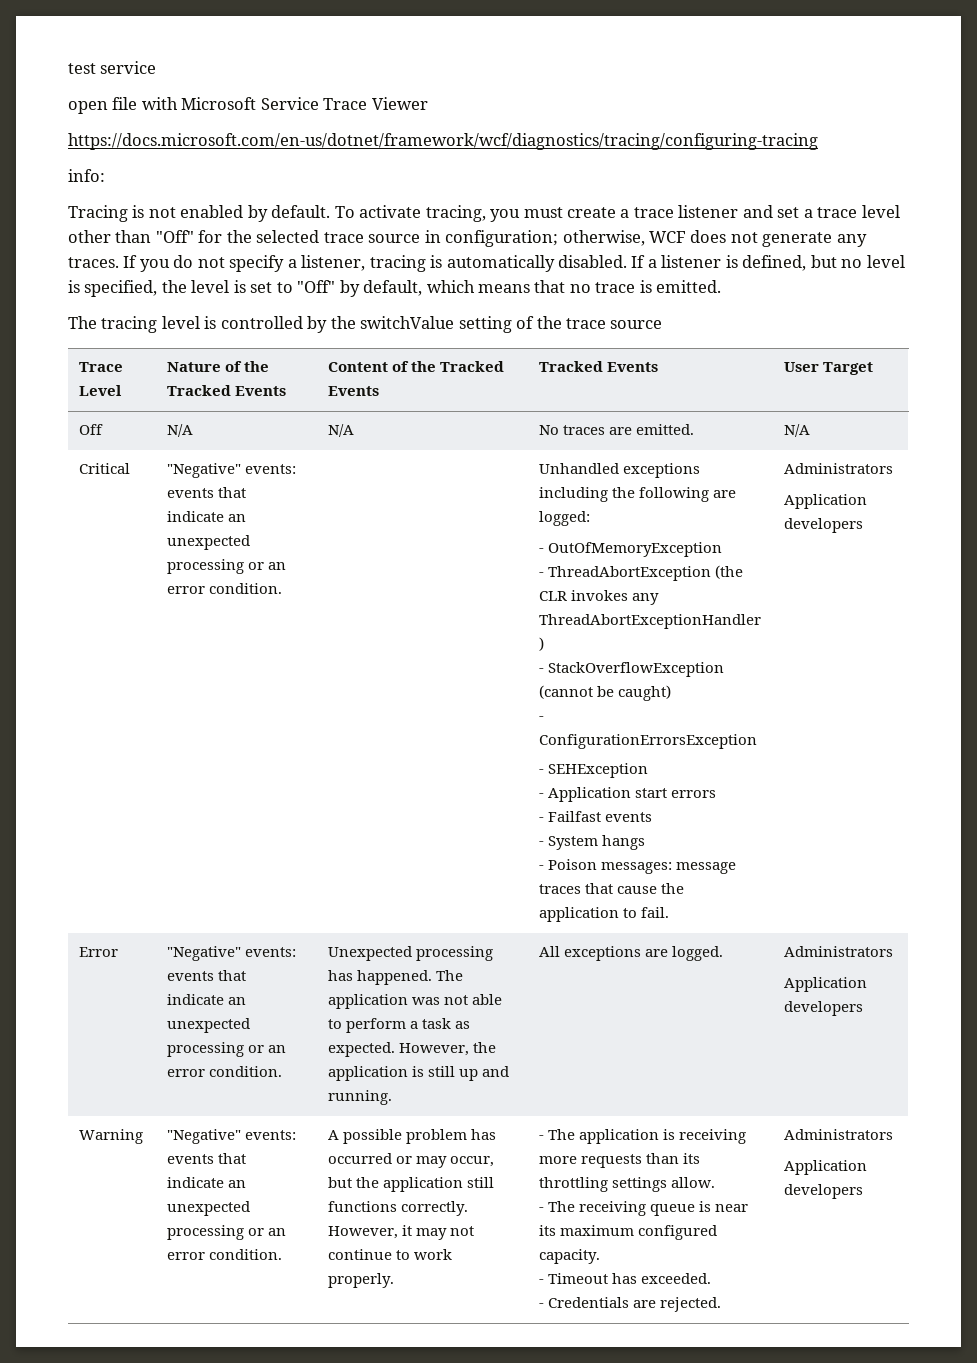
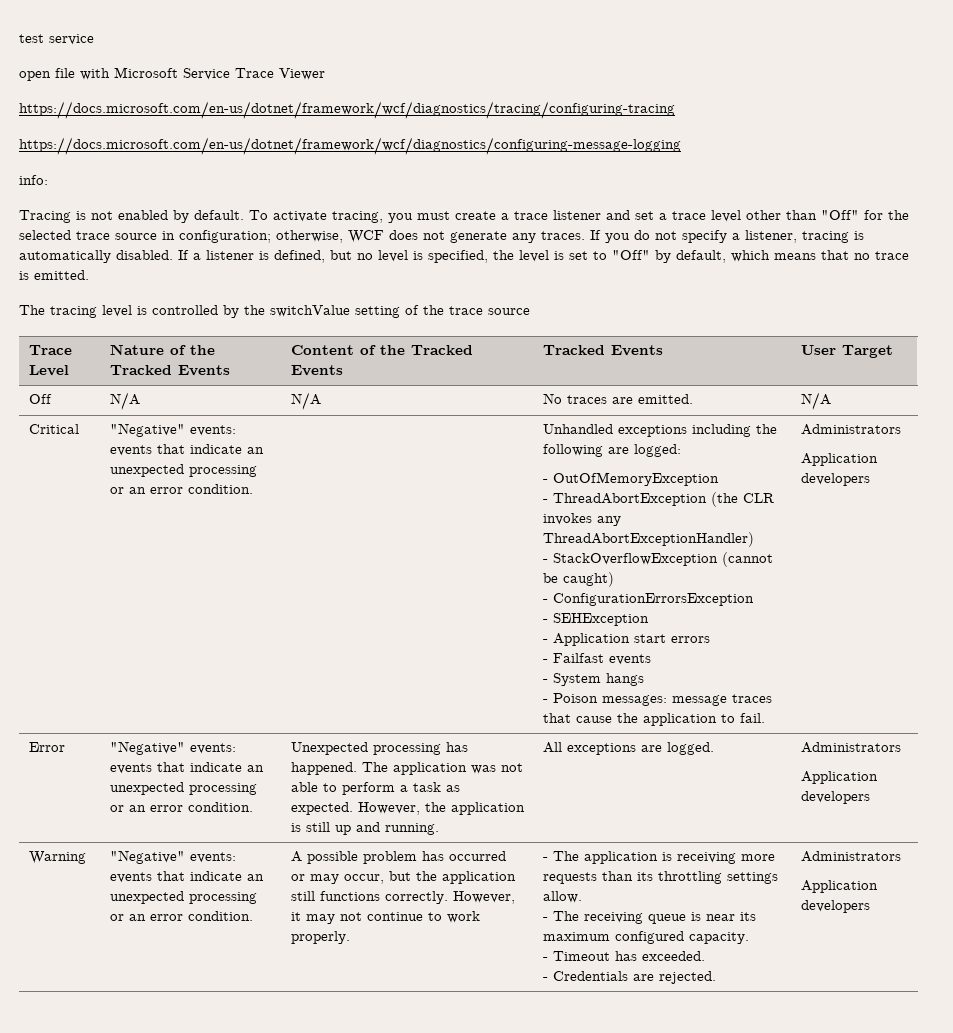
+ https://docs.microsoft.com/en-us/dotnet/framework/wcf/diagnostics/configuring-message-logging

